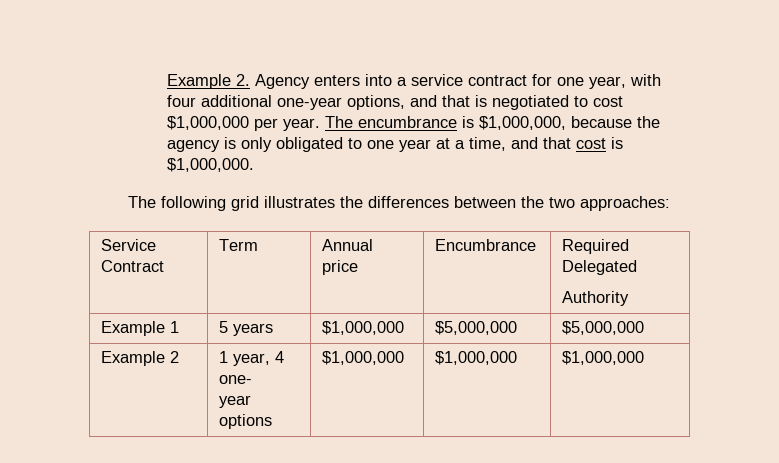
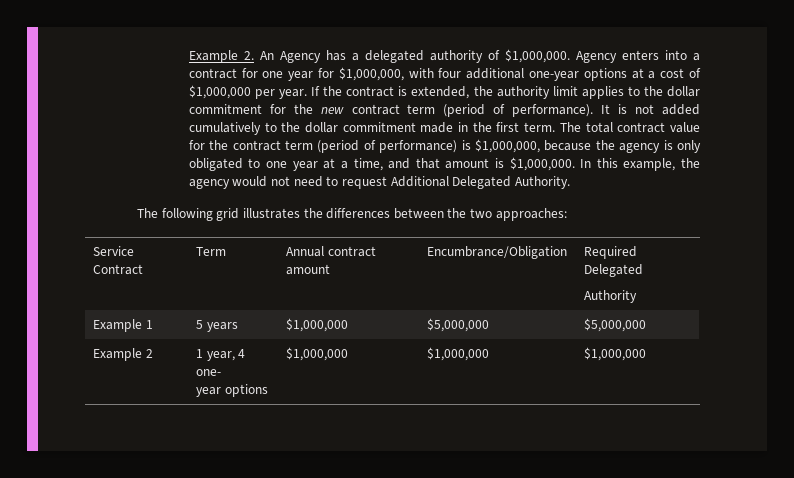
- Example 2. Agency enters into a service contract for one year, with four additional one-year options, and that is negotiated to cost $1,000,000 per year. The encumbrance is $1,000,000, because the agency is only obligated to one year at a time, and that cost is $1,000,000.
+ Example 2. An Agency has a delegated authority of $1,000,000. Agency enters into a contract for one year for $1,000,000, with four additional one-year options at a cost of $1,000,000 per year. If the contract is extended, the authority limit applies to the dollar commitment for the new contract term (period of performance). It is not added cumulatively to the dollar commitment made in the first term. The total contract value for the contract term (period of performance) is $1,000,000, because the agency is only obligated to one year at a time, and that amount is $1,000,000. In this example, the agency would not need to request Additional Delegated Authority.
- Service Contract | Term | Annual price | Encumbrance | Required Delegated
+ Service Contract | Term | Annual contract amount | Encumbrance/Obligation | Required Delegated

